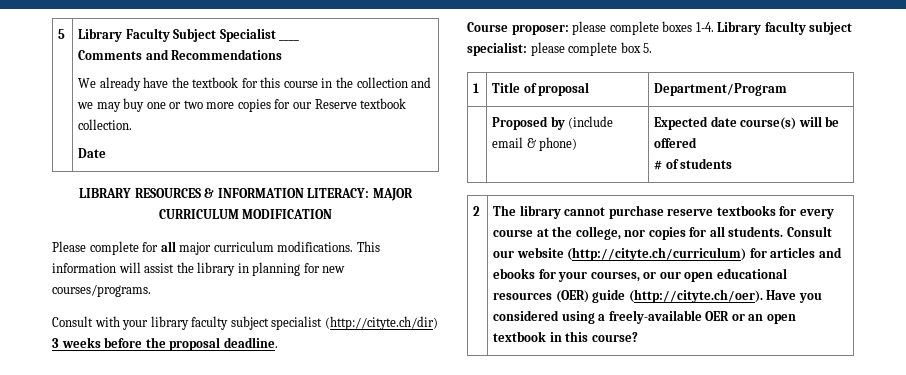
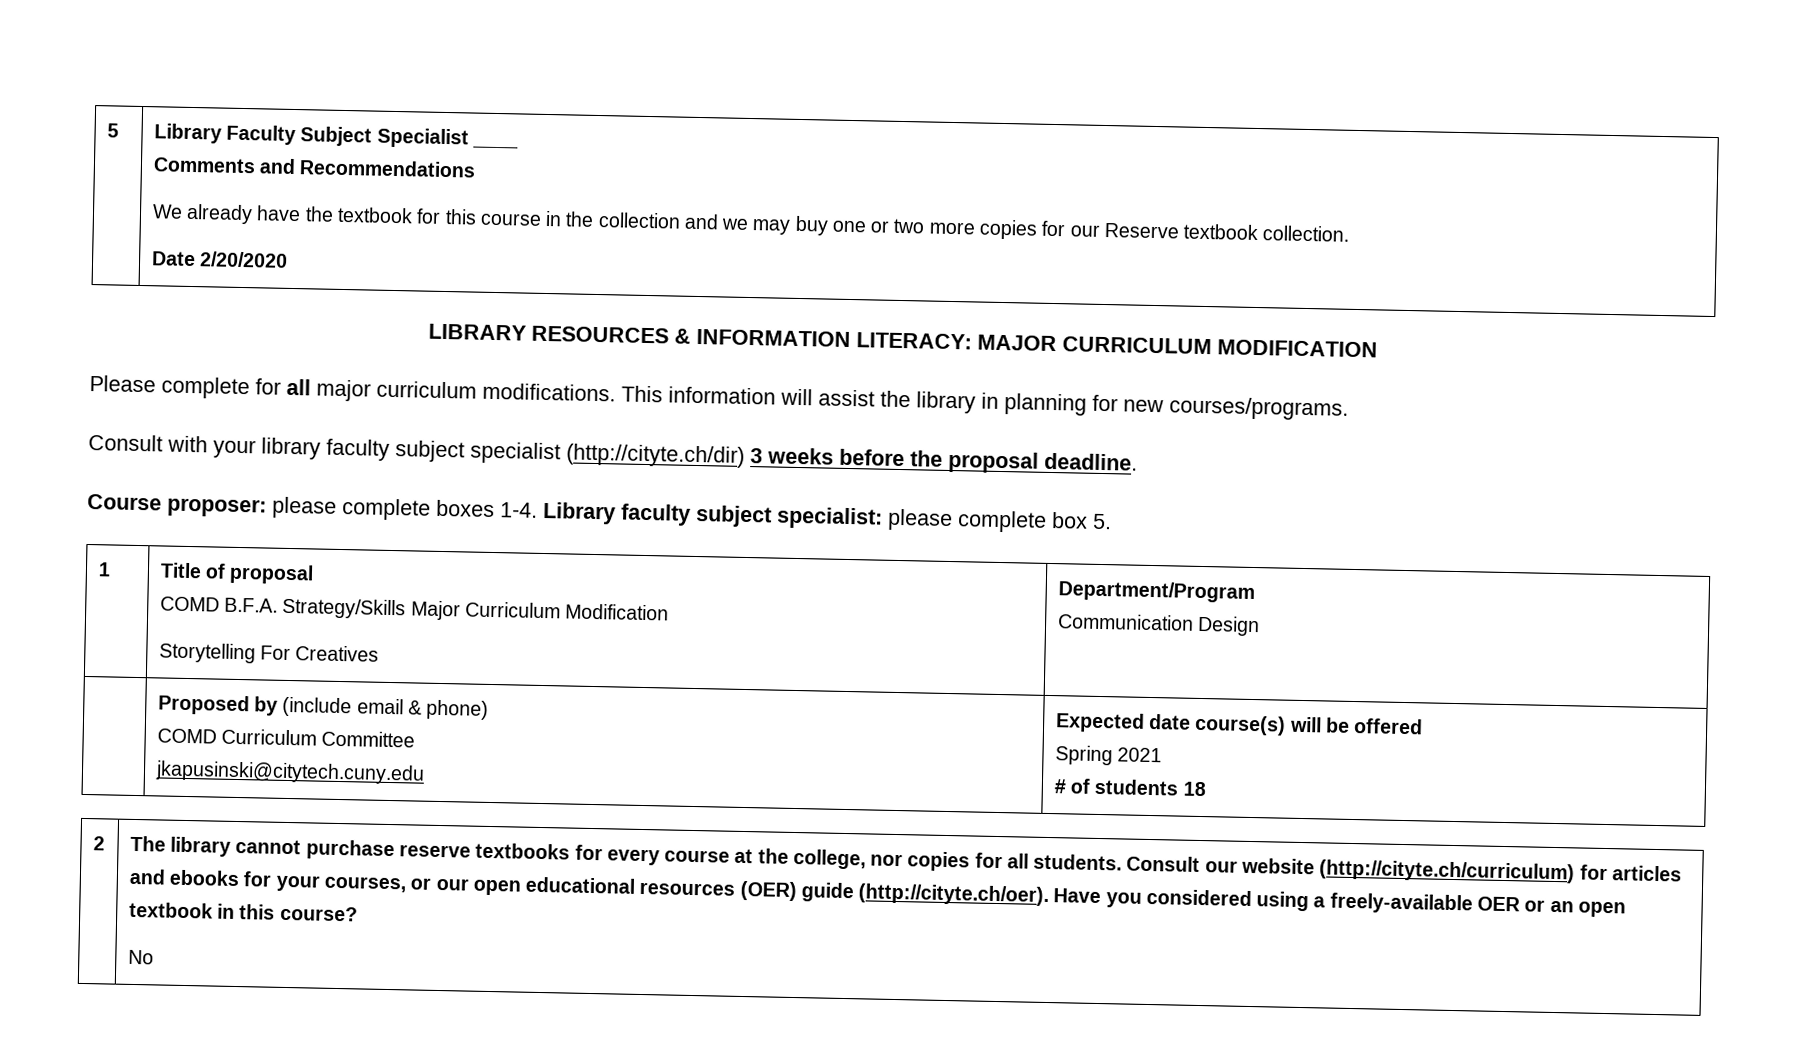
  5 | Library Faculty Subject Specialist ____
  Comments and Recommendations
  We already have the textbook for this course in the collection and we may buy one or two more copies for our Reserve textbook collection.
- Date
+ Date 2/20/2020
- 1 | Title of proposal | Department/Program
+ 1 | Title of proposal
+ COMD B.F.A. Strategy/Skills Major Curriculum Modification
+ Storytelling For Creatives | Department/Program
+ Communication Design
- | Proposed by (include email & phone) | Expected date course(s) will be offered
- # of students
+ | Proposed by (include email & phone)
+ COMD Curriculum Committee
+ jkapusinski@citytech.cuny.edu | Expected date course(s) will be offered
+ Spring 2021
+ # of students 18
+ No

